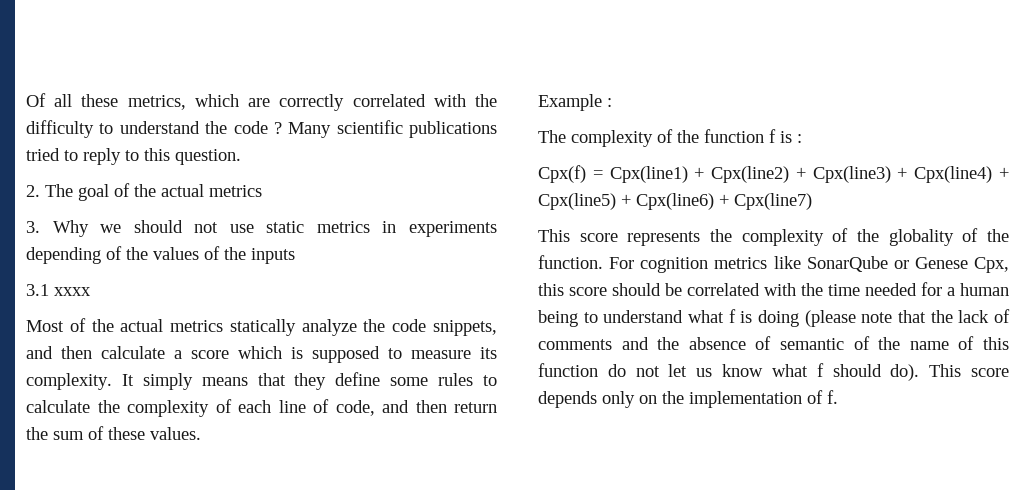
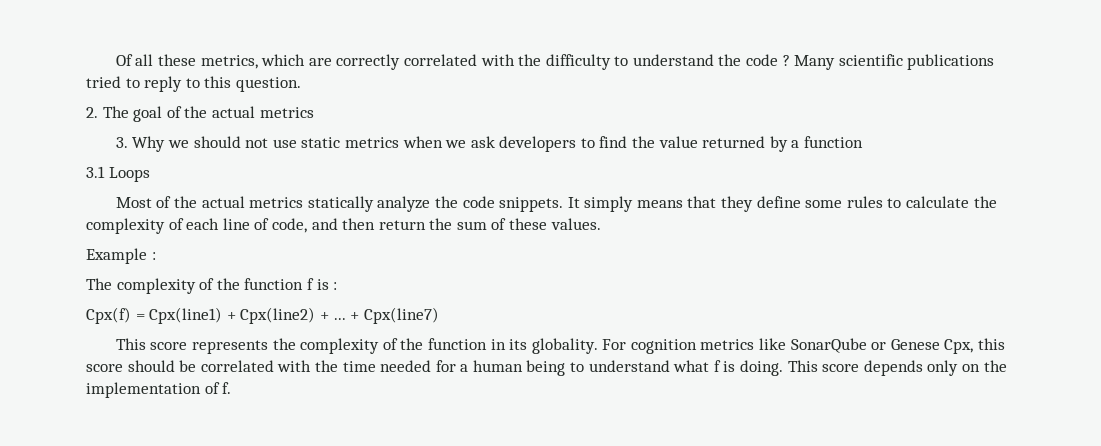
- 3. Why we should not use static metrics in experiments depending of the values of the inputs
+ 3. Why we should not use static metrics when we ask developers to find the value returned by a function
- 3.1 xxxx
+ 3.1 Loops
- Most of the actual metrics statically analyze the code snippets, and then calculate a score which is supposed to measure its complexity.
+ Most of the actual metrics statically analyze the code snippets.
- Cpx(f) = Cpx(line1) + Cpx(line2) + Cpx(line3) + Cpx(line4) + Cpx(line5) + Cpx(line6) + Cpx(line7)
+ Cpx(f) = Cpx(line1) + Cpx(line2) + ... + Cpx(line7)
- This score represents the complexity of the globality of the function.
+ This score represents the complexity of the function in its globality.
- For cognition metrics like SonarQube or Genese Cpx, this score should be correlated with the time needed for a human being to understand what f is doing (please note that the lack of comments and the absence of semantic of the name of this function do not let us know what f should do).
+ For cognition metrics like SonarQube or Genese Cpx, this score should be correlated with the time needed for a human being to understand what f is doing.

